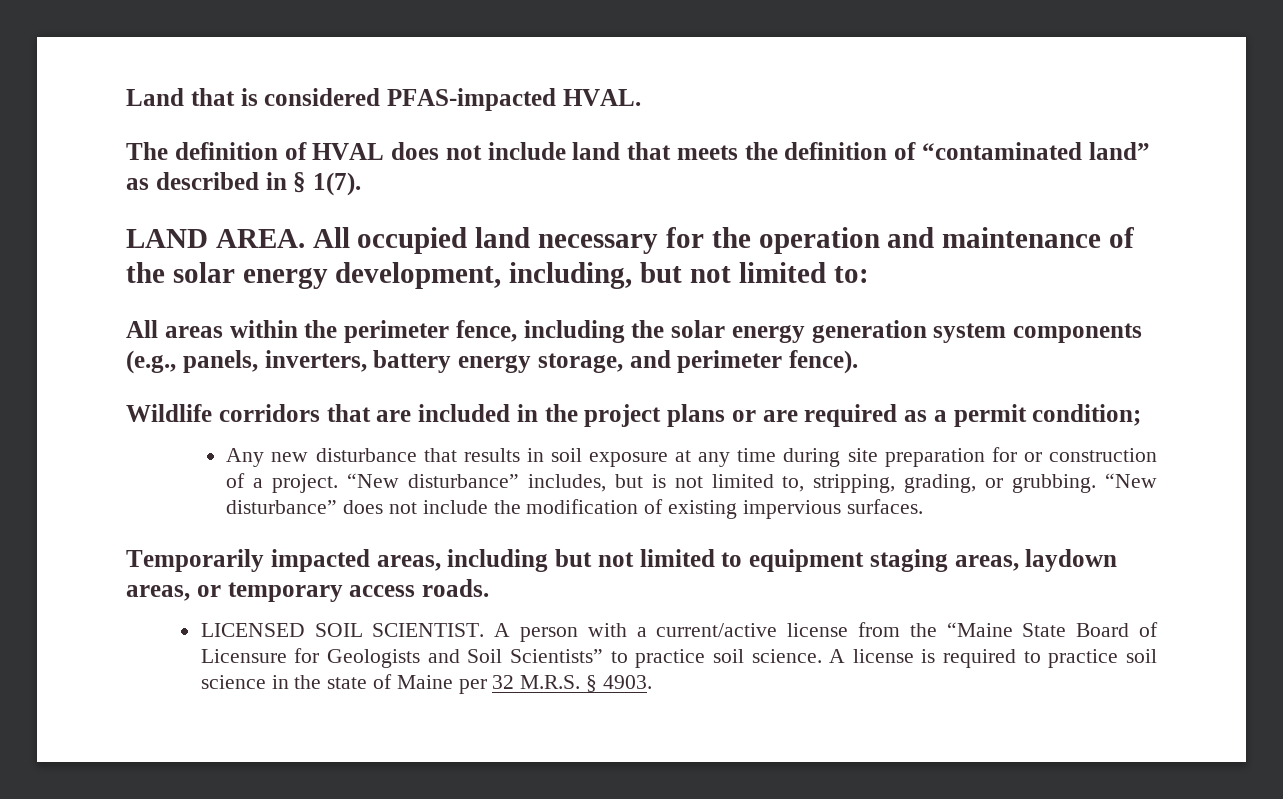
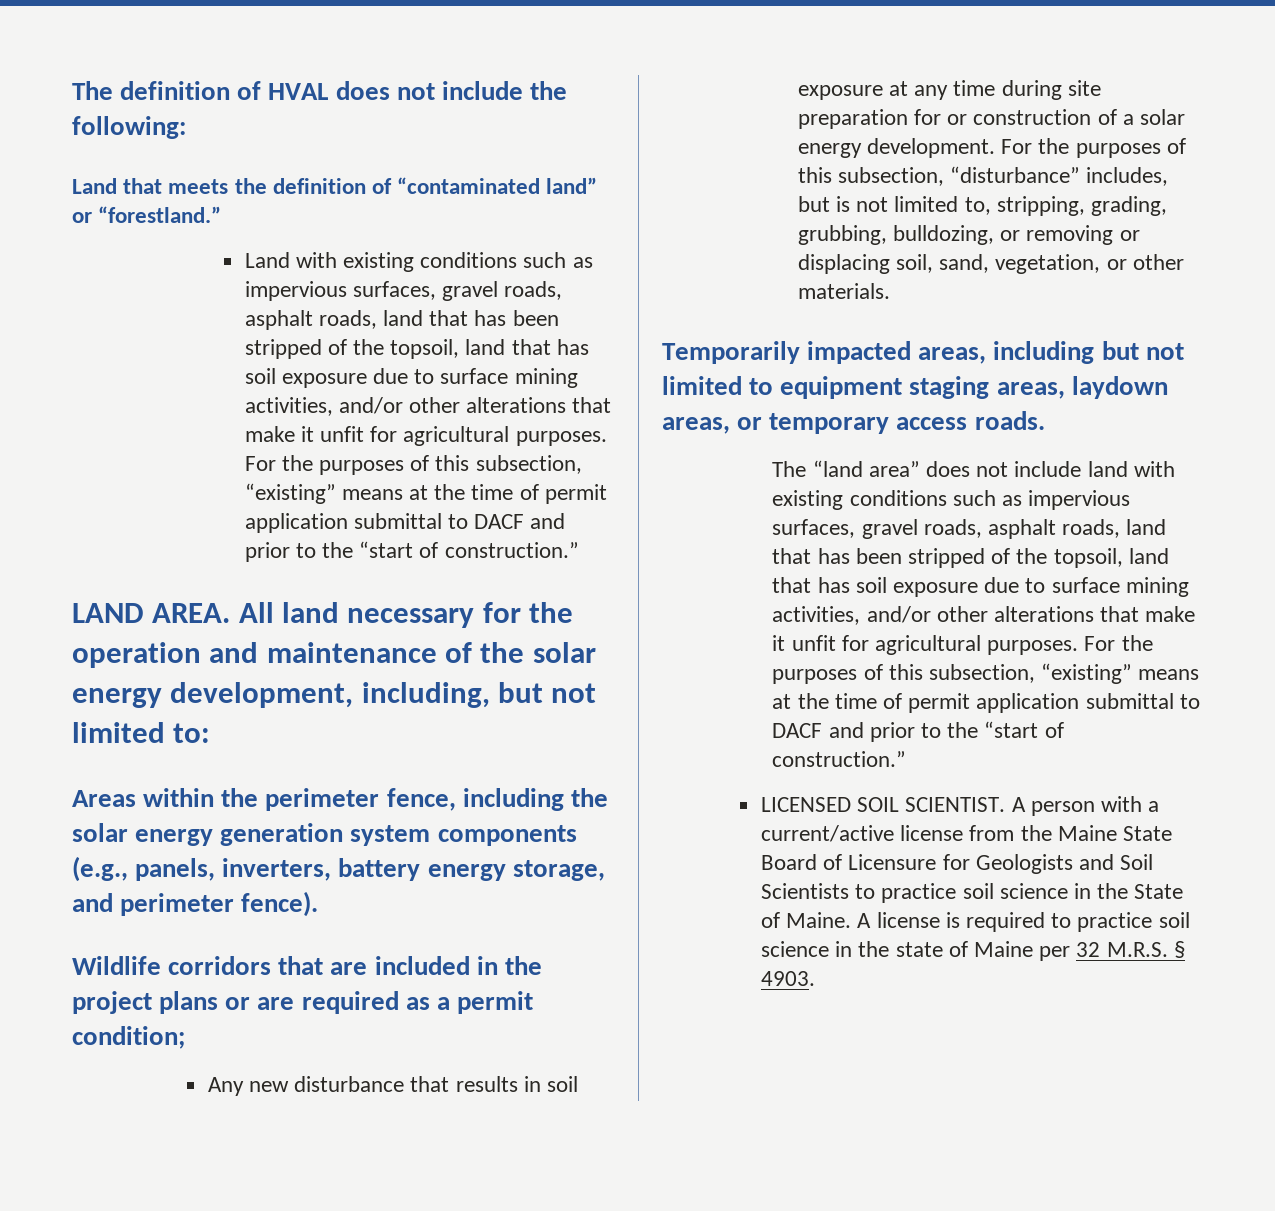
- Land that is considered PFAS-impacted HVAL.
- The definition of HVAL does not include land that meets the definition of “contaminated land” as described in § 1(7).
+ The definition of HVAL does not include the following:
+ Land that meets the definition of “contaminated land” or “forestland.”
+ Land with existing conditions such as impervious surfaces, gravel roads, asphalt roads, land that has been stripped of the topsoil, land that has soil exposure due to surface mining activities, and/or other alterations that make it unfit for agricultural purposes. For the purposes of this subsection, “existing” means at the time of permit application submittal to DACF and prior to the “start of construction.”
- All occupied land necessary for the operation and maintenance of the solar energy development, including, but not limited to:
+ All land necessary for the operation and maintenance of the solar energy development, including, but not limited to:
- All areas within the perimeter fence, including the solar energy generation system components (e.g., panels, inverters, battery energy storage, and perimeter fence).
+ Areas within the perimeter fence, including the solar energy generation system components (e.g., panels, inverters, battery energy storage, and perimeter fence).
- Any new disturbance that results in soil exposure at any time during site preparation for or construction of a project. “New disturbance” includes, but is not limited to, stripping, grading, or grubbing. “New disturbance” does not include the modification of existing impervious surfaces.
+ Any new disturbance that results in soil exposure at any time during site preparation for or construction of a solar energy development. For the purposes of this subsection, “disturbance” includes, but is not limited to, stripping, grading, grubbing, bulldozing, or removing or displacing soil, sand, vegetation, or other materials.
+ The “land area” does not include land with existing conditions such as impervious surfaces, gravel roads, asphalt roads, land that has been stripped of the topsoil, land that has soil exposure due to surface mining activities, and/or other alterations that make it unfit for agricultural purposes. For the purposes of this subsection, “existing” means at the time of permit application submittal to DACF and prior to the “start of construction.”
- A person with a current/active license from the “Maine State Board of Licensure for Geologists and Soil Scientists” to practice soil science.
+ A person with a current/active license from the Maine State Board of Licensure for Geologists and Soil Scientists to practice soil science in the State of Maine.

